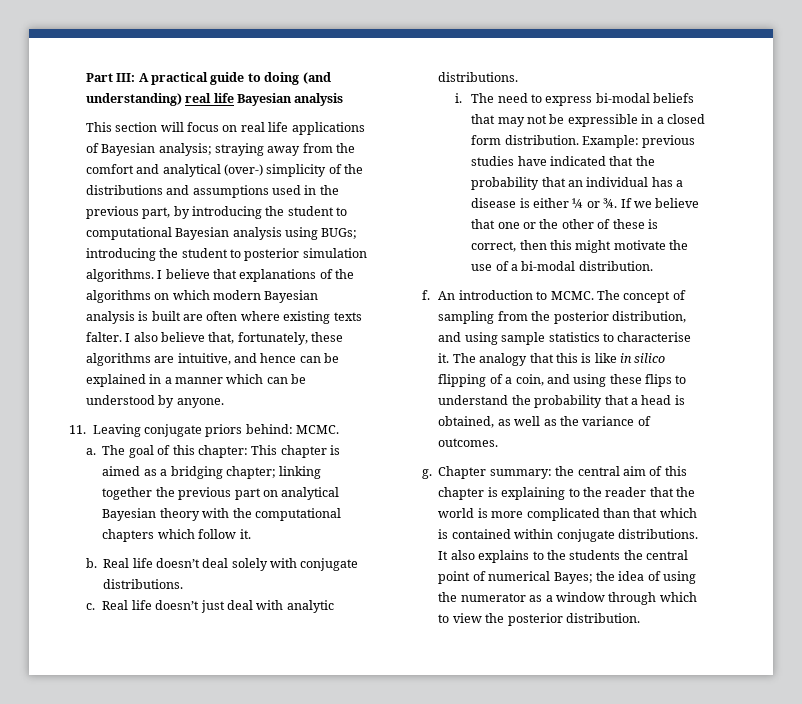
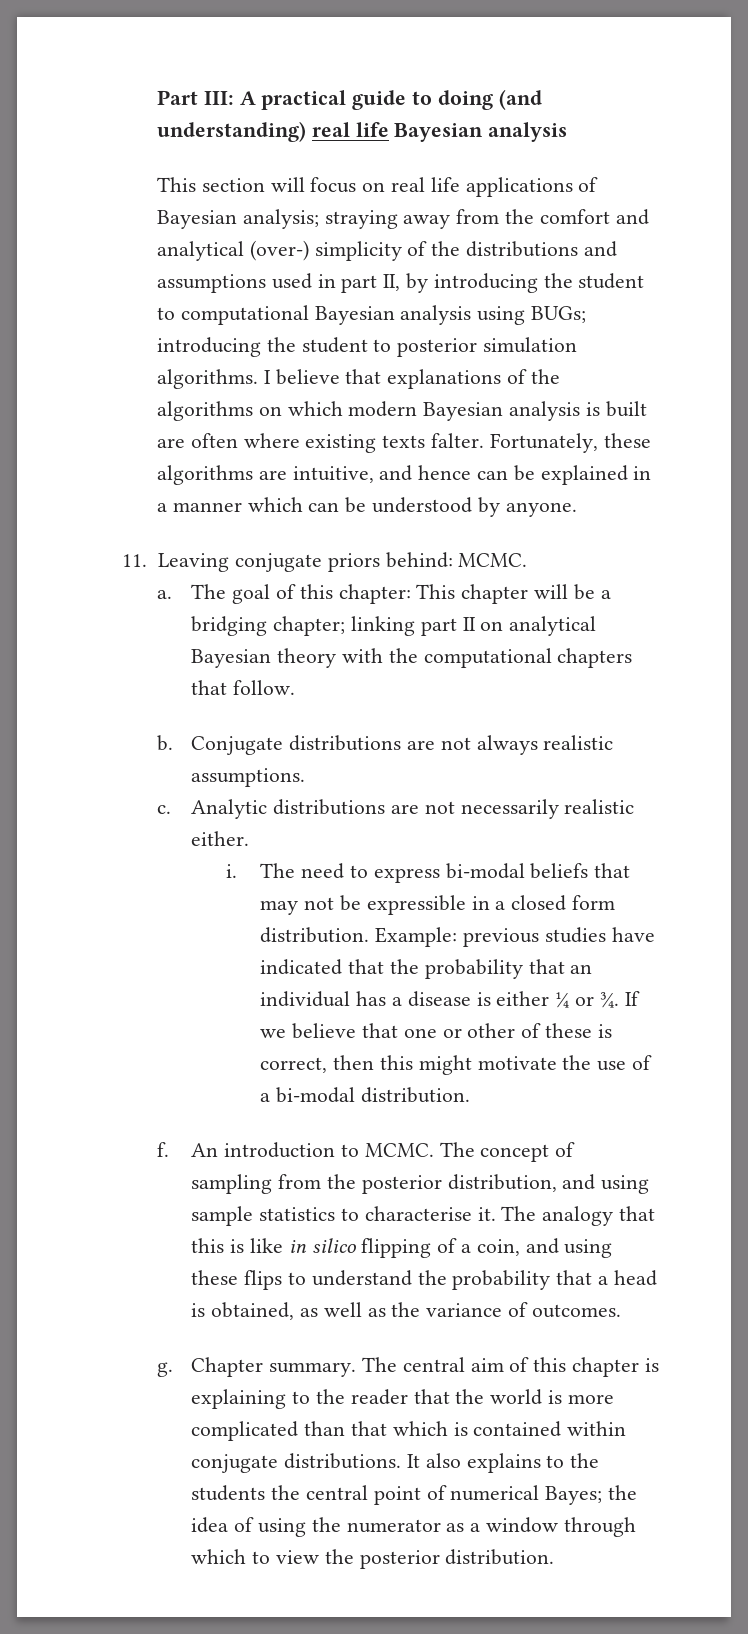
- This section will focus on real life applications of Bayesian analysis; straying away from the comfort and analytical (over-) simplicity of the distributions and assumptions used in the previous part, by introducing the student to computational Bayesian analysis using BUGs; introducing the student to posterior simulation algorithms.
+ This section will focus on real life applications of Bayesian analysis; straying away from the comfort and analytical (over-) simplicity of the distributions and assumptions used in part II, by introducing the student to computational Bayesian analysis using BUGs; introducing the student to posterior simulation algorithms.
- I also believe that, fortunately, these algorithms are intuitive, and hence can be explained in a manner which can be understood by anyone.
+ Fortunately, these algorithms are intuitive, and hence can be explained in a manner which can be understood by anyone.
- The goal of this chapter: This chapter is aimed as a bridging chapter; linking together the previous part on analytical Bayesian theory with the computational chapters which follow it.
- b. Real life doesn’t deal solely with conjugate distributions.
- c. Real life doesn’t just deal with analytic distributions.
+ The goal of this chapter: This chapter will be a bridging chapter; linking part II on analytical Bayesian theory with the computational chapters that follow.
+ b. Conjugate distributions are not always realistic assumptions.
+ c. Analytic distributions are not necessarily realistic either.
- If we believe that one or the other of these is correct, then this might motivate the use of a bi-modal distribution.
+ If we believe that one or other of these is correct, then this might motivate the use of a bi-modal distribution.
- Chapter summary: the central aim of this chapter is explaining to the reader that the world is more complicated than that which is contained within conjugate distributions.
+ Chapter summary. The central aim of this chapter is explaining to the reader that the world is more complicated than that which is contained within conjugate distributions.

